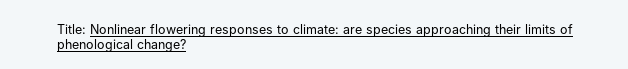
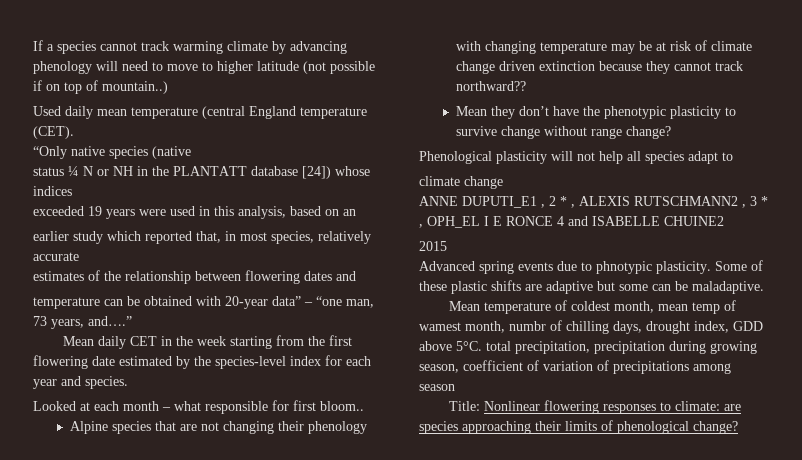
+ If a species cannot track warming climate by advancing phenology will need to move to higher latitude (not possible if on top of mountain..)
+ Used daily mean temperature (central England temperature (CET).
+ “Only native species (native
+ status ¼ N or NH in the PLANTATT database [24]) whose indices
+ exceeded 19 years were used in this analysis, based on an
+ earlier study which reported that, in most species, relatively accurate
+ estimates of the relationship between flowering dates and
+ temperature can be obtained with 20-year data” – “one man, 73 years, and….”
+ Mean daily CET in the week starting from the first flowering date estimated by the species-level index for each year and species.
+ Looked at each month – what responsible for first bloom..
+ Alpine species that are not changing their phenology with changing temperature may be at risk of climate change driven extinction because they cannot track northward??
+ Mean they don’t have the phenotypic plasticity to survive change without range change?
+ Phenological plasticity will not help all species adapt to
+ climate change
+ ANNE DUPUTI_E1 , 2 * , ALEXIS RUTSCHMANN2 , 3 * , OPH_EL I E RONCE 4 and ISABELLE CHUINE2
+ 2015
+ Advanced spring events due to phnotypic plasticity. Some of these plastic shifts are adaptive but some can be maladaptive.
+ Mean temperature of coldest month, mean temp of wamest month, numbr of chilling days, drought index, GDD above 5°C. total precipitation, precipitation during growing season, coefficient of variation of precipitations among season

